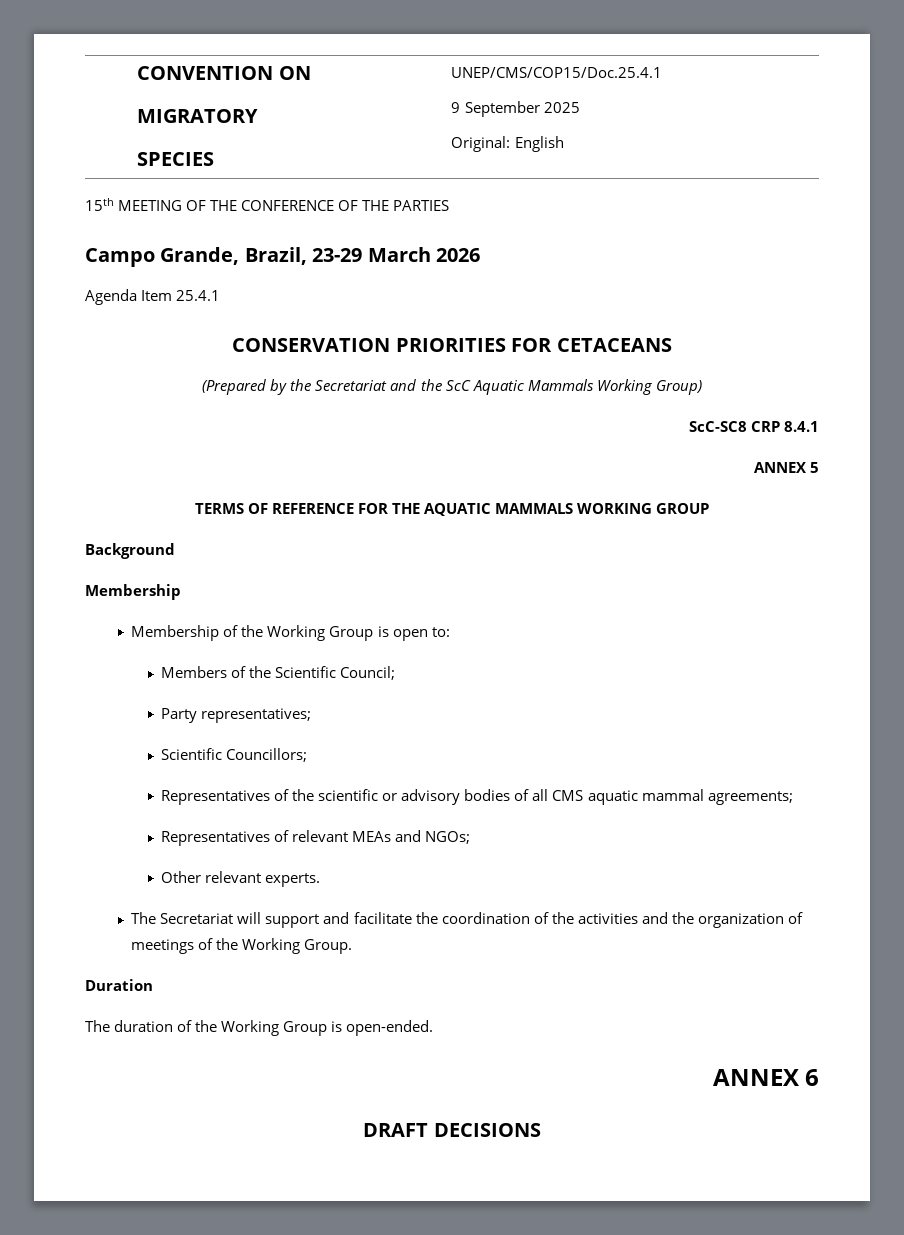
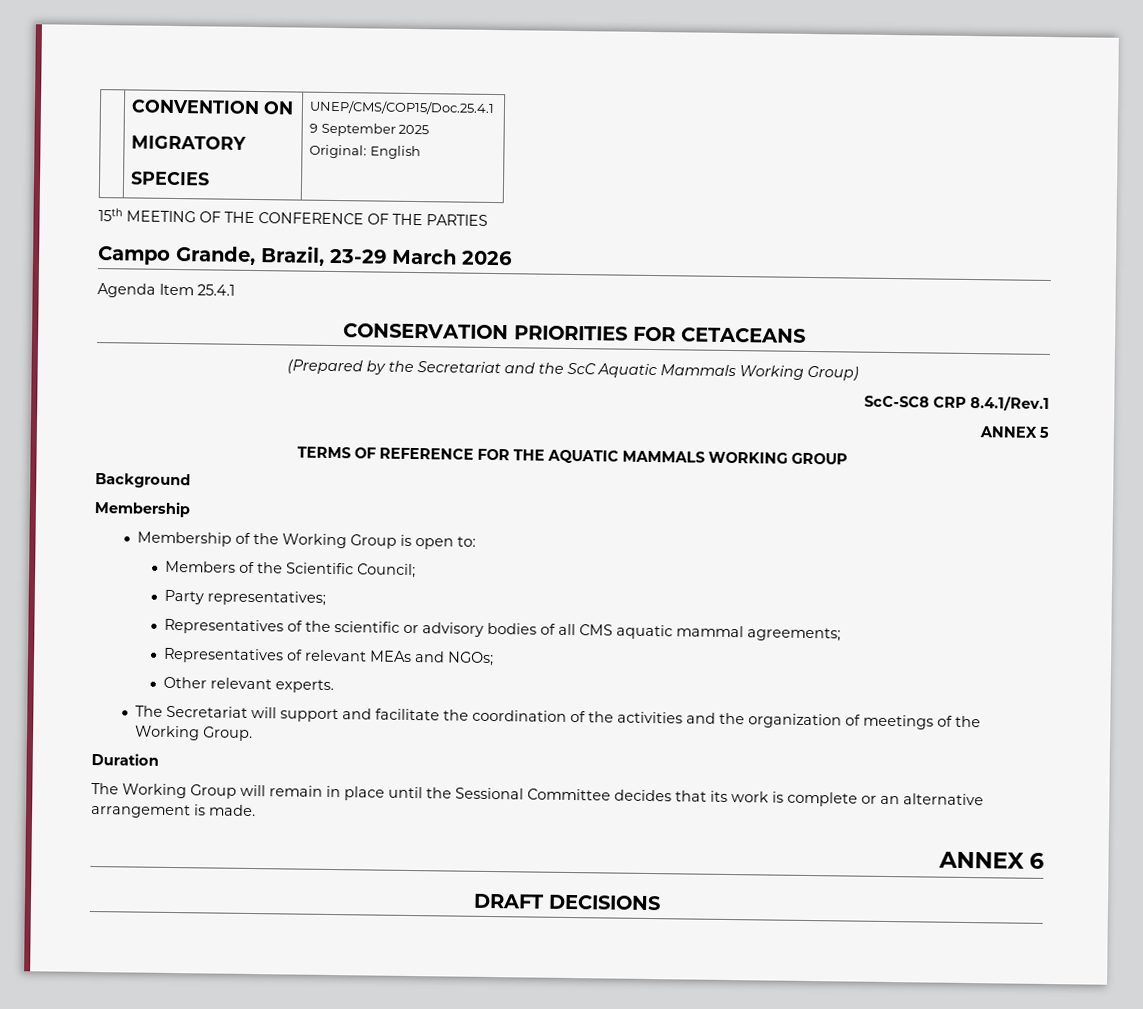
- ScC-SC8 CRP 8.4.1
+ ScC-SC8 CRP 8.4.1/Rev.1
- Scientific Councillors;
- The duration of the Working Group is open-ended.
+ The Working Group will remain in place until the Sessional Committee decides that its work is complete or an alternative arrangement is made.

